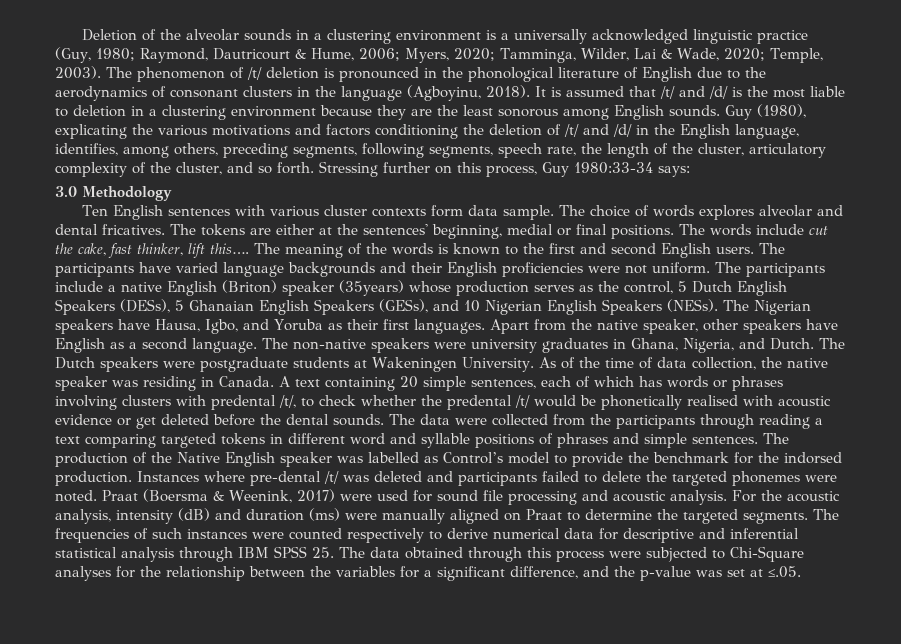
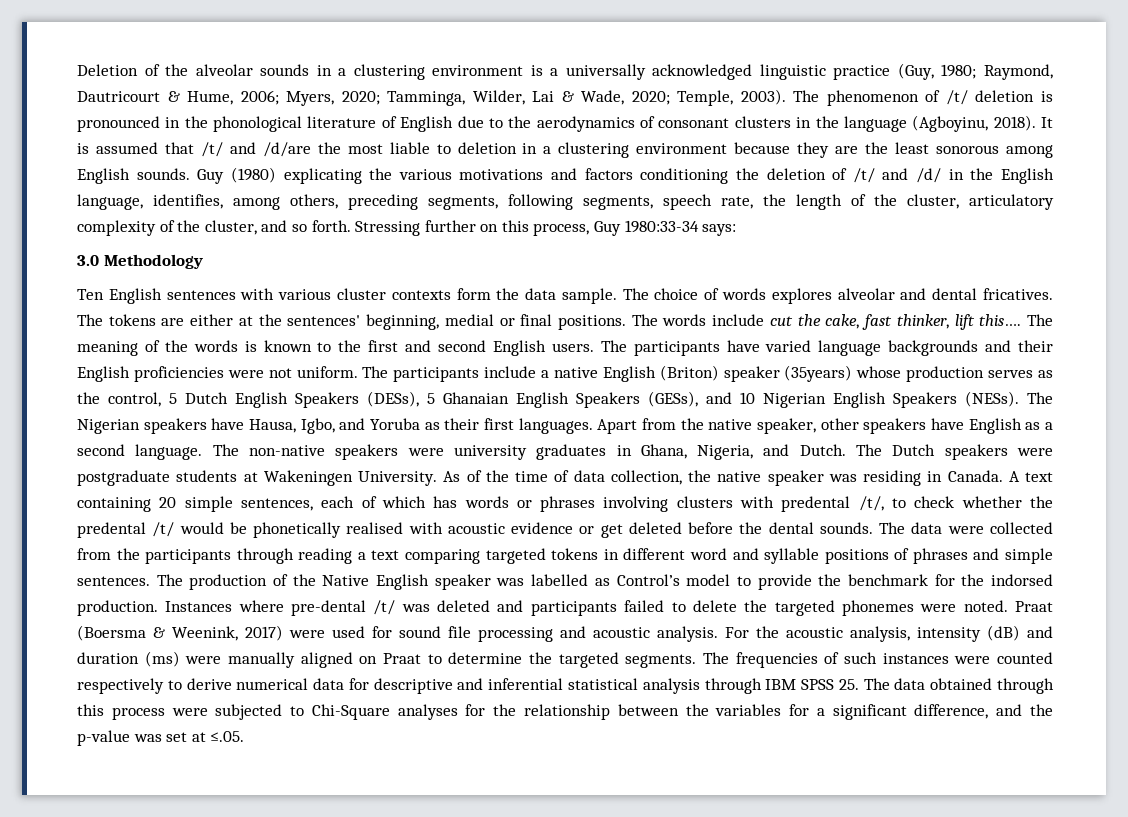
- It is assumed that /t/ and /d/ is the most liable to deletion in a clustering environment because they are the least sonorous among English sounds.
+ It is assumed that /t/ and /d/are the most liable to deletion in a clustering environment because they are the least sonorous among English sounds.
- Guy (1980), explicating the various motivations and factors conditioning the deletion of /t/ and /d/ in the English language, identifies, among others, preceding segments, following segments, speech rate, the length of the cluster, articulatory complexity of the cluster, and so forth.
+ Guy (1980) explicating the various motivations and factors conditioning the deletion of /t/ and /d/ in the English language, identifies, among others, preceding segments, following segments, speech rate, the length of the cluster, articulatory complexity of the cluster, and so forth.
- Ten English sentences with various cluster contexts form data sample.
+ Ten English sentences with various cluster contexts form the data sample.

